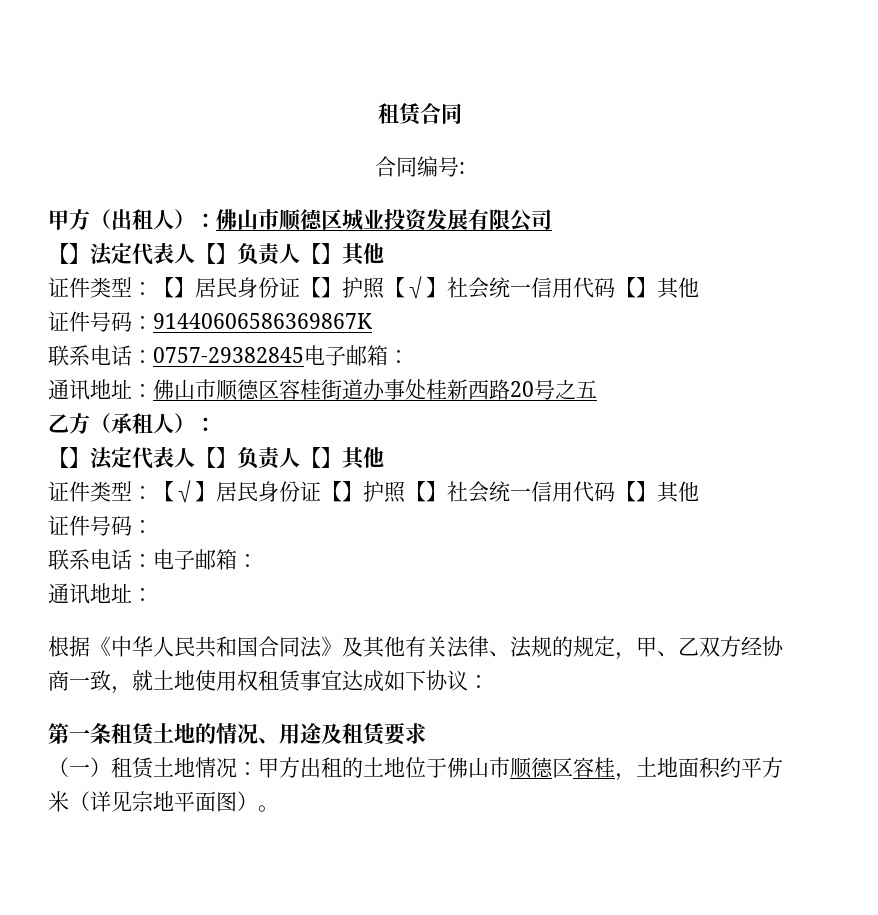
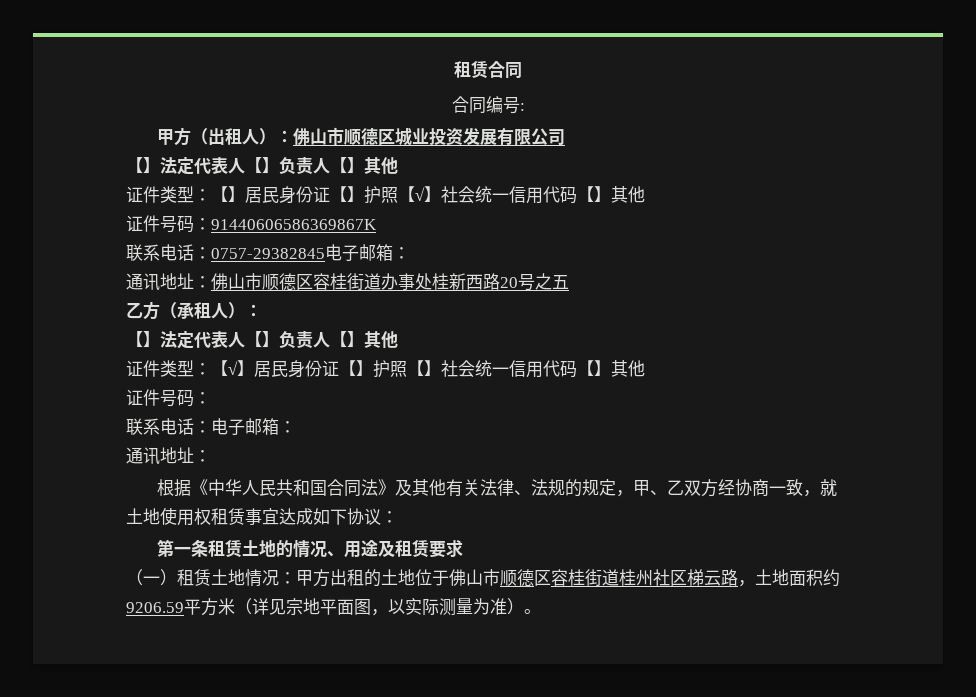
- （一）租赁土地情况：甲方出租的土地位于佛山市顺德区容桂，土地面积约平方米（详见宗地平面图）。
+ （一）租赁土地情况：甲方出租的土地位于佛山市顺德区容桂街道桂州社区梯云路，土地面积约9206.59平方米（详见宗地平面图，以实际测量为准）。

